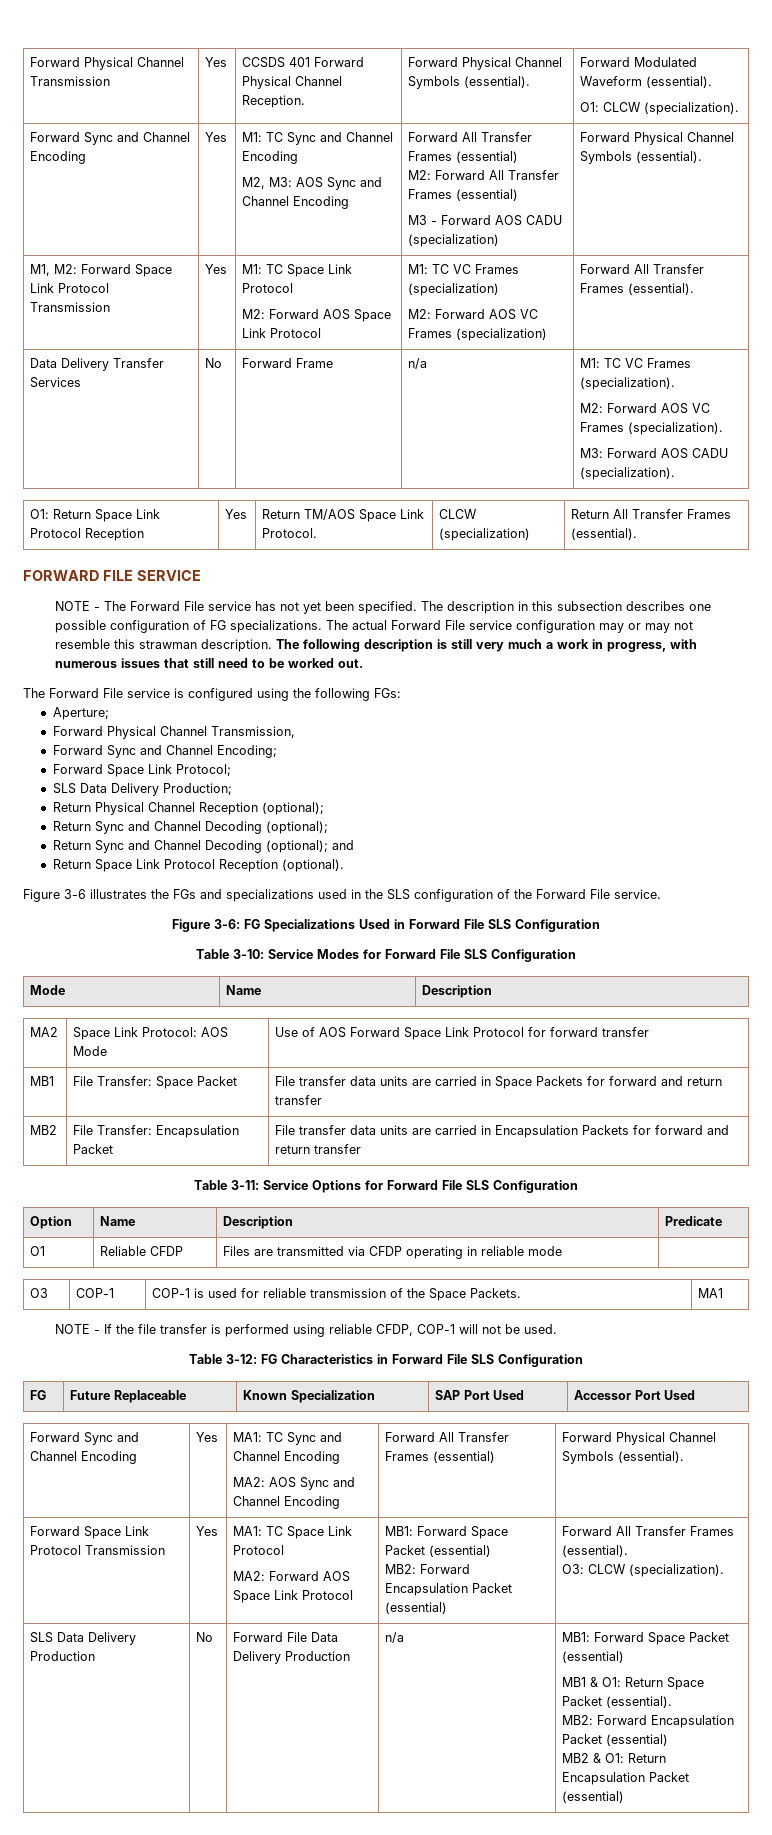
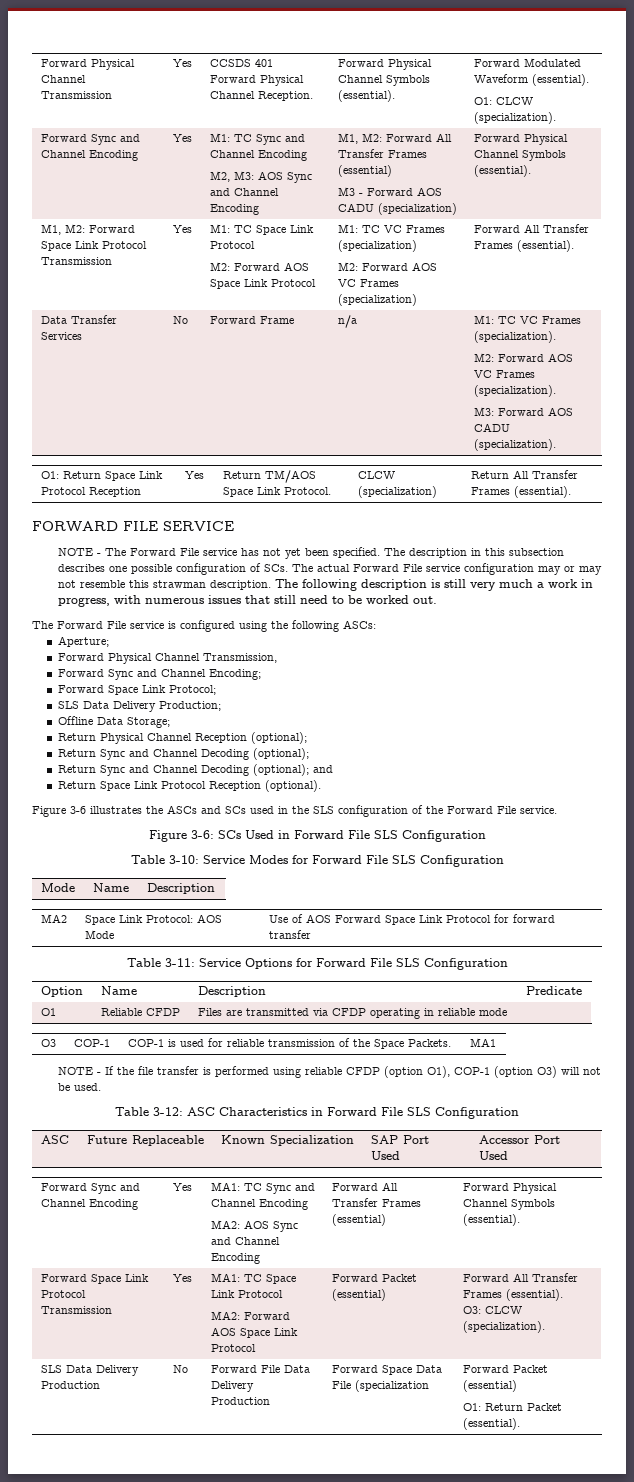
- M2, M3: AOS Sync and Channel Encoding | Forward All Transfer Frames (essential)
- M2: Forward All Transfer Frames (essential)
+ M2, M3: AOS Sync and Channel Encoding | M1, M2: Forward All Transfer Frames (essential)
- Data Delivery Transfer Services | No | Forward Frame | n/a | M1: TC VC Frames (specialization).
+ Data Transfer Services | No | Forward Frame | n/a | M1: TC VC Frames (specialization).
- The description in this subsection describes one possible configuration of FG specializations. The actual Forward File service configuration may or may not resemble this strawman description.
+ The description in this subsection describes one possible configuration of SCs. The actual Forward File service configuration may or may not resemble this strawman description.
- The Forward File service is configured using the following FGs:
+ The Forward File service is configured using the following ASCs:
+ Offline Data Storage;
- Figure 3-6 illustrates the FGs and specializations used in the SLS configuration of the Forward File service.
+ Figure 3-6 illustrates the ASCs and SCs used in the SLS configuration of the Forward File service.
- Figure 3-6: FG Specializations Used in Forward File SLS Configuration
+ Figure 3-6: SCs Used in Forward File SLS Configuration
- MB1 | File Transfer: Space Packet | File transfer data units are carried in Space Packets for forward and return transfer
- MB2 | File Transfer: Encapsulation Packet | File transfer data units are carried in Encapsulation Packets for forward and return transfer
- NOTE - If the file transfer is performed using reliable CFDP, COP-1 will not be used.
+ NOTE - If the file transfer is performed using reliable CFDP (option O1), COP-1 (option O3) will not be used.
- Table 3-12: FG Characteristics in Forward File SLS Configuration
+ Table 3-12: ASC Characteristics in Forward File SLS Configuration
- FG | Future Replaceable | Known Specialization | SAP Port Used | Accessor Port Used
+ ASC | Future Replaceable | Known Specialization | SAP Port Used | Accessor Port Used
  Forward Space Link Protocol Transmission | Yes | MA1: TC Space Link Protocol
- MA2: Forward AOS Space Link Protocol | MB1: Forward Space Packet (essential)
- MB2: Forward Encapsulation Packet (essential) | Forward All Transfer Frames (essential).
+ MA2: Forward AOS Space Link Protocol | Forward Packet (essential) | Forward All Transfer Frames (essential).
- SLS Data Delivery Production | No | Forward File Data Delivery Production | n/a | MB1: Forward Space Packet (essential)
- MB1 & O1: Return Space Packet (essential).
- MB2: Forward Encapsulation Packet (essential)
- MB2 & O1: Return Encapsulation Packet (essential)
+ SLS Data Delivery Production | No | Forward File Data Delivery Production | Forward Space Data File (specialization | Forward Packet (essential)
+ O1: Return Packet (essential).

